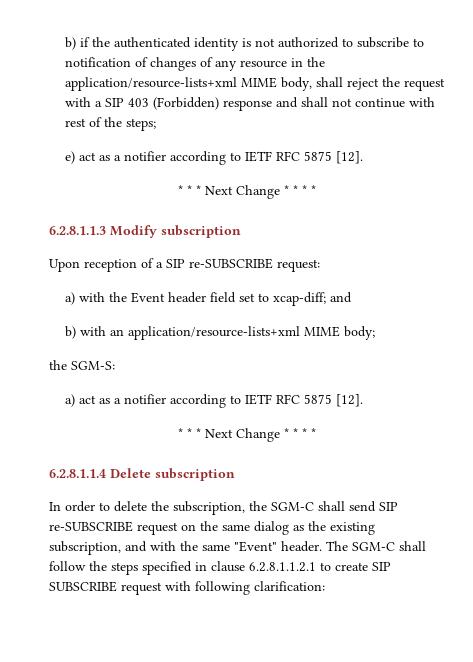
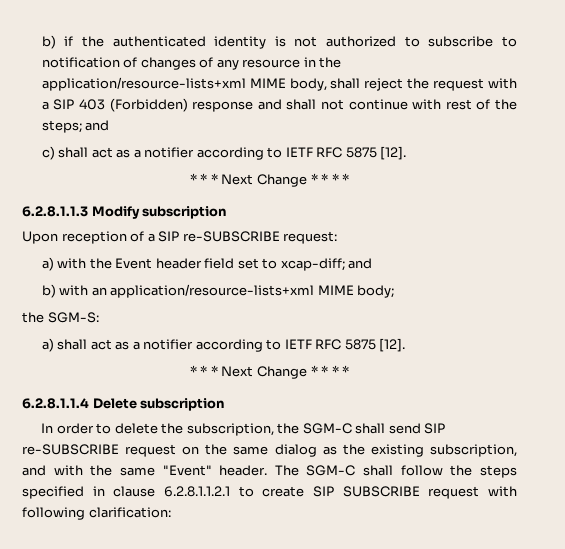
- b) if the authenticated identity is not authorized to subscribe to notification of changes of any resource in the application/resource-lists+xml MIME body, shall reject the request with a SIP 403 (Forbidden) response and shall not continue with rest of the steps;
- e) act as a notifier according to IETF RFC 5875 [12].
+ b) if the authenticated identity is not authorized to subscribe to notification of changes of any resource in the application/resource-lists+xml MIME body, shall reject the request with a SIP 403 (Forbidden) response and shall not continue with rest of the steps; and
+ c) shall act as a notifier according to IETF RFC 5875 [12].
- a) act as a notifier according to IETF RFC 5875 [12].
+ a) shall act as a notifier according to IETF RFC 5875 [12].

